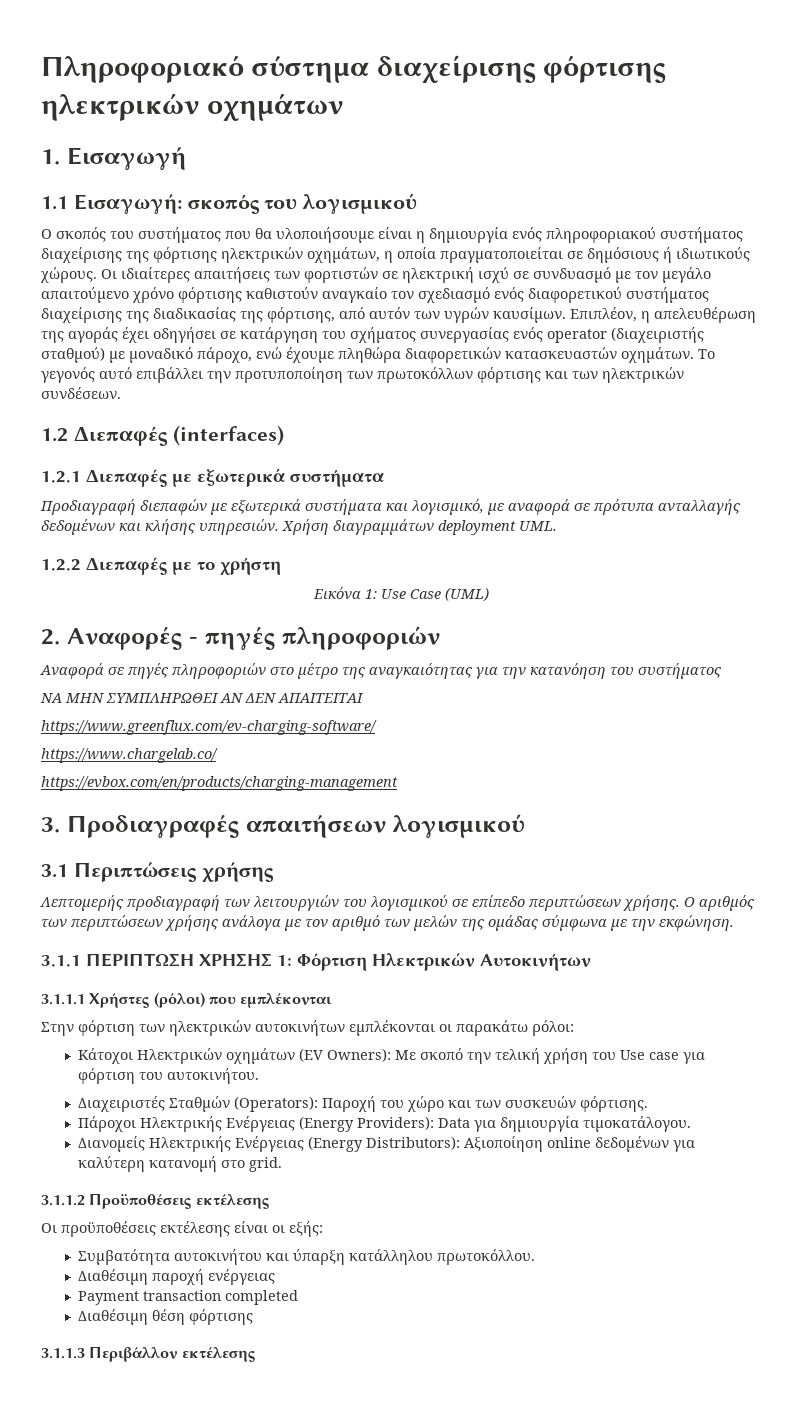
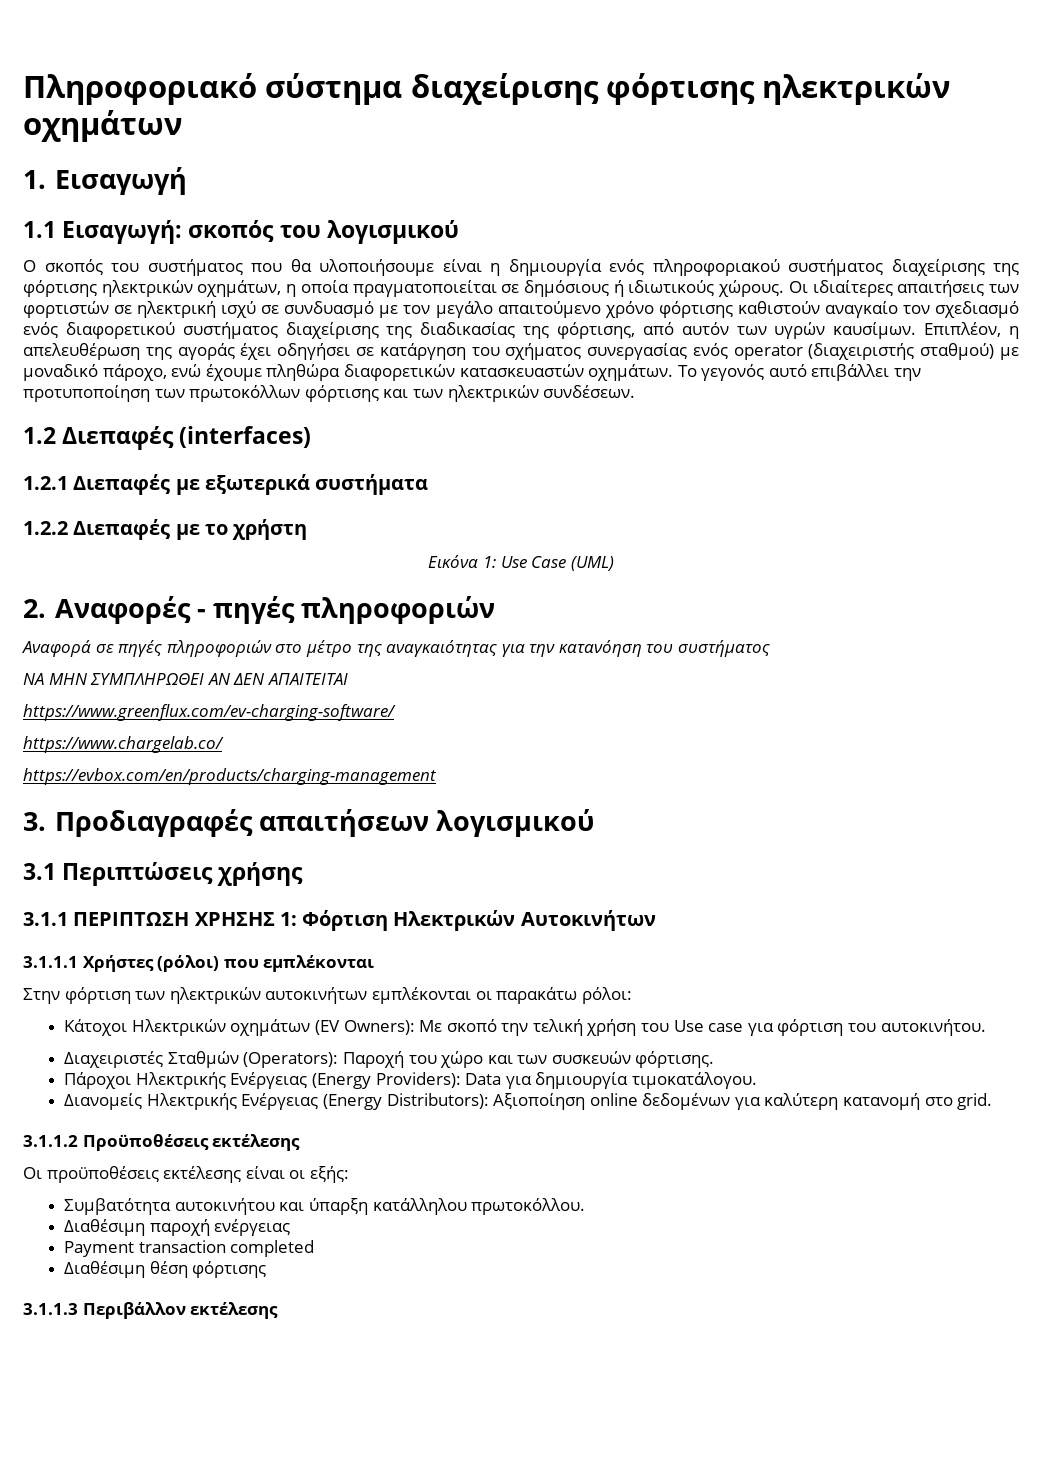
- Προδιαγραφή διεπαφών με εξωτερικά συστήματα και λογισμικό, με αναφορά σε πρότυπα ανταλλαγής δεδομένων και κλήσης υπηρεσιών. Χρήση διαγραμμάτων deployment UML.
- Λεπτομερής προδιαγραφή των λειτουργιών του λογισμικού σε επίπεδο περιπτώσεων χρήσης. Ο αριθμός των περιπτώσεων χρήσης ανάλογα με τον αριθμό των μελών της ομάδας σύμφωνα με την εκφώνηση.

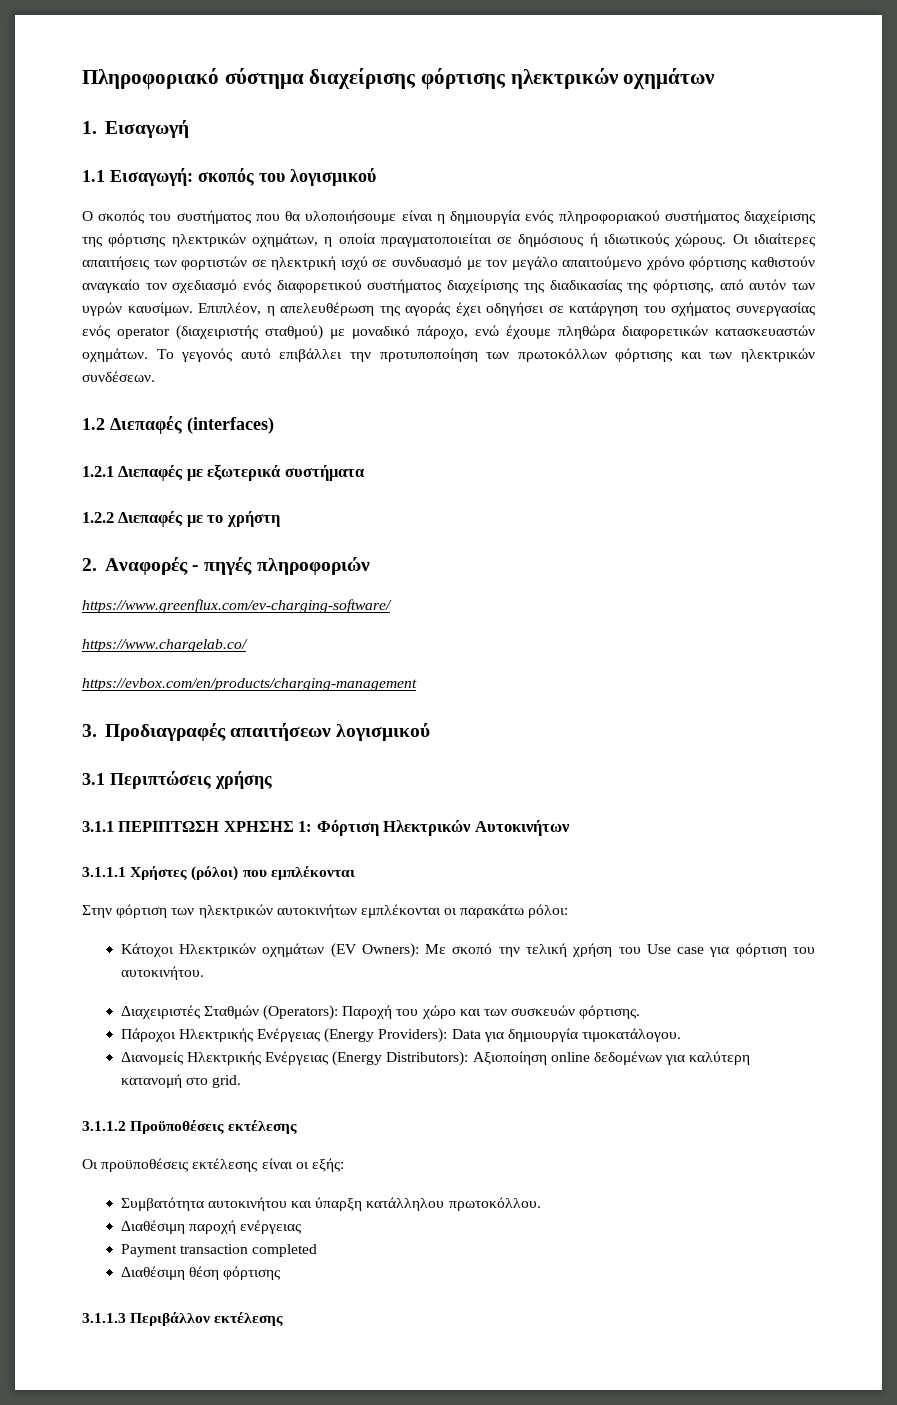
- Εικόνα 1: Use Case (UML)
- Αναφορά σε πηγές πληροφοριών στο μέτρο της αναγκαιότητας για την κατανόηση του συστήματος
- ΝΑ ΜΗΝ ΣΥΜΠΛΗΡΩΘΕΙ ΑΝ ΔΕΝ ΑΠΑΙΤΕΙΤΑΙ

